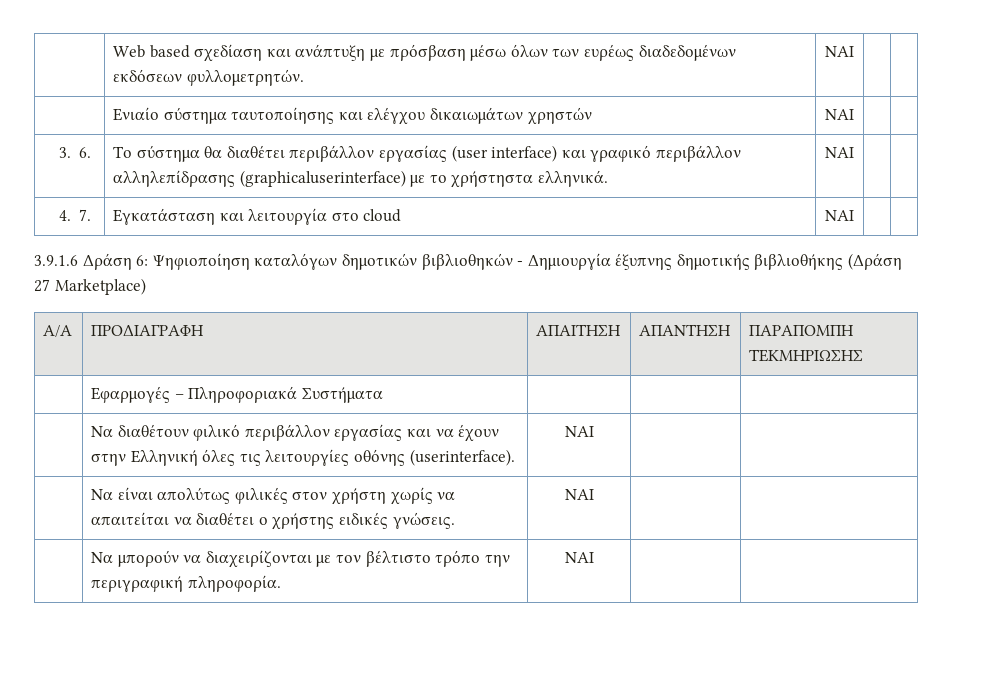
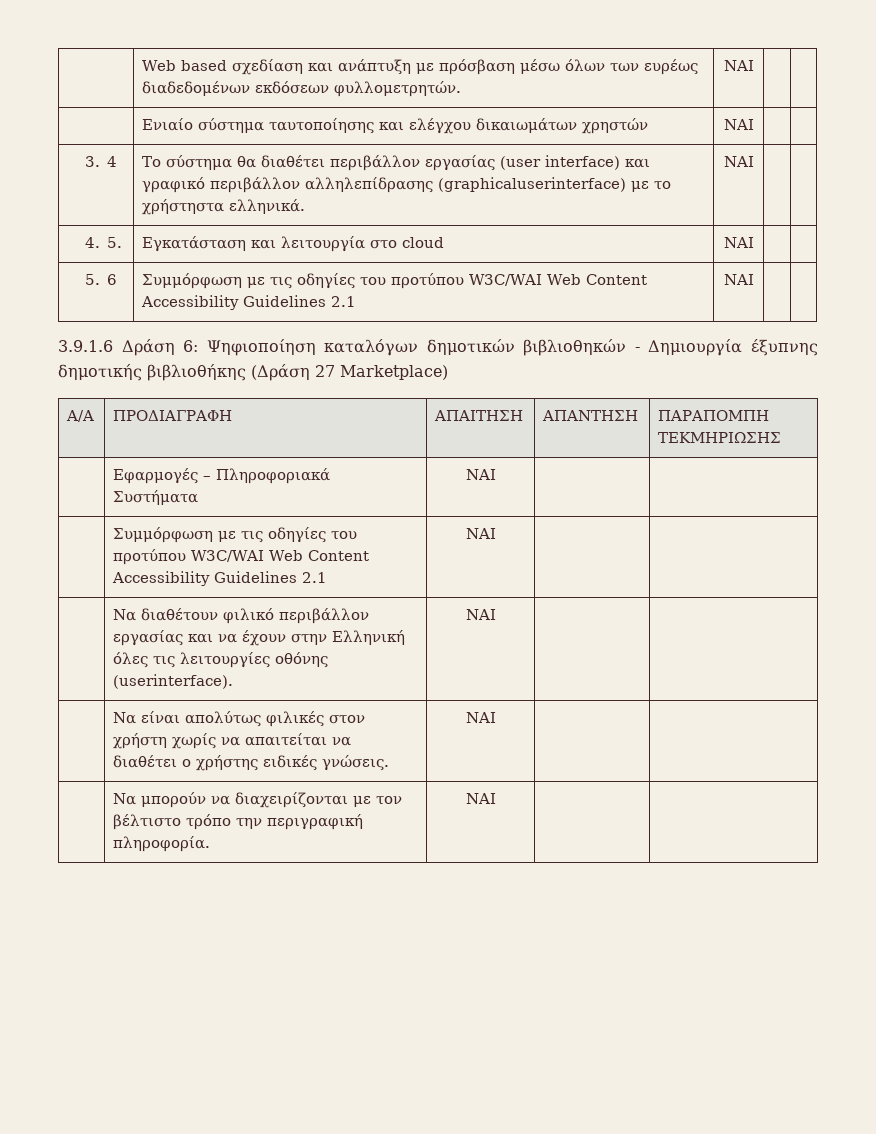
- 3. 6. | Το σύστημα θα διαθέτει περιβάλλον εργασίας (user interface) και γραφικό περιβάλλον αλληλεπίδρασης (graphicaluserinterface) με το χρήστηστα ελληνικά. | ΝΑΙ | |
+ 3. 4 | Το σύστημα θα διαθέτει περιβάλλον εργασίας (user interface) και γραφικό περιβάλλον αλληλεπίδρασης (graphicaluserinterface) με το χρήστηστα ελληνικά. | ΝΑΙ | |
- 4. 7. | Εγκατάσταση και λειτουργία στο cloud | ΝΑΙ | |
+ 4. 5. | Εγκατάσταση και λειτουργία στο cloud | ΝΑΙ | |
+ 5. 6 | Συμμόρφωση με τις οδηγίες του προτύπου W3C/WAI Web Content Accessibility Guidelines 2.1 | ΝΑΙ | |
- | Εφαρμογές – Πληροφοριακά Συστήματα | | |
+ | Εφαρμογές – Πληροφοριακά Συστήματα | ΝΑΙ | |
+ | Συμμόρφωση με τις οδηγίες του προτύπου W3C/WAI Web Content Accessibility Guidelines 2.1 | ΝΑΙ | |

